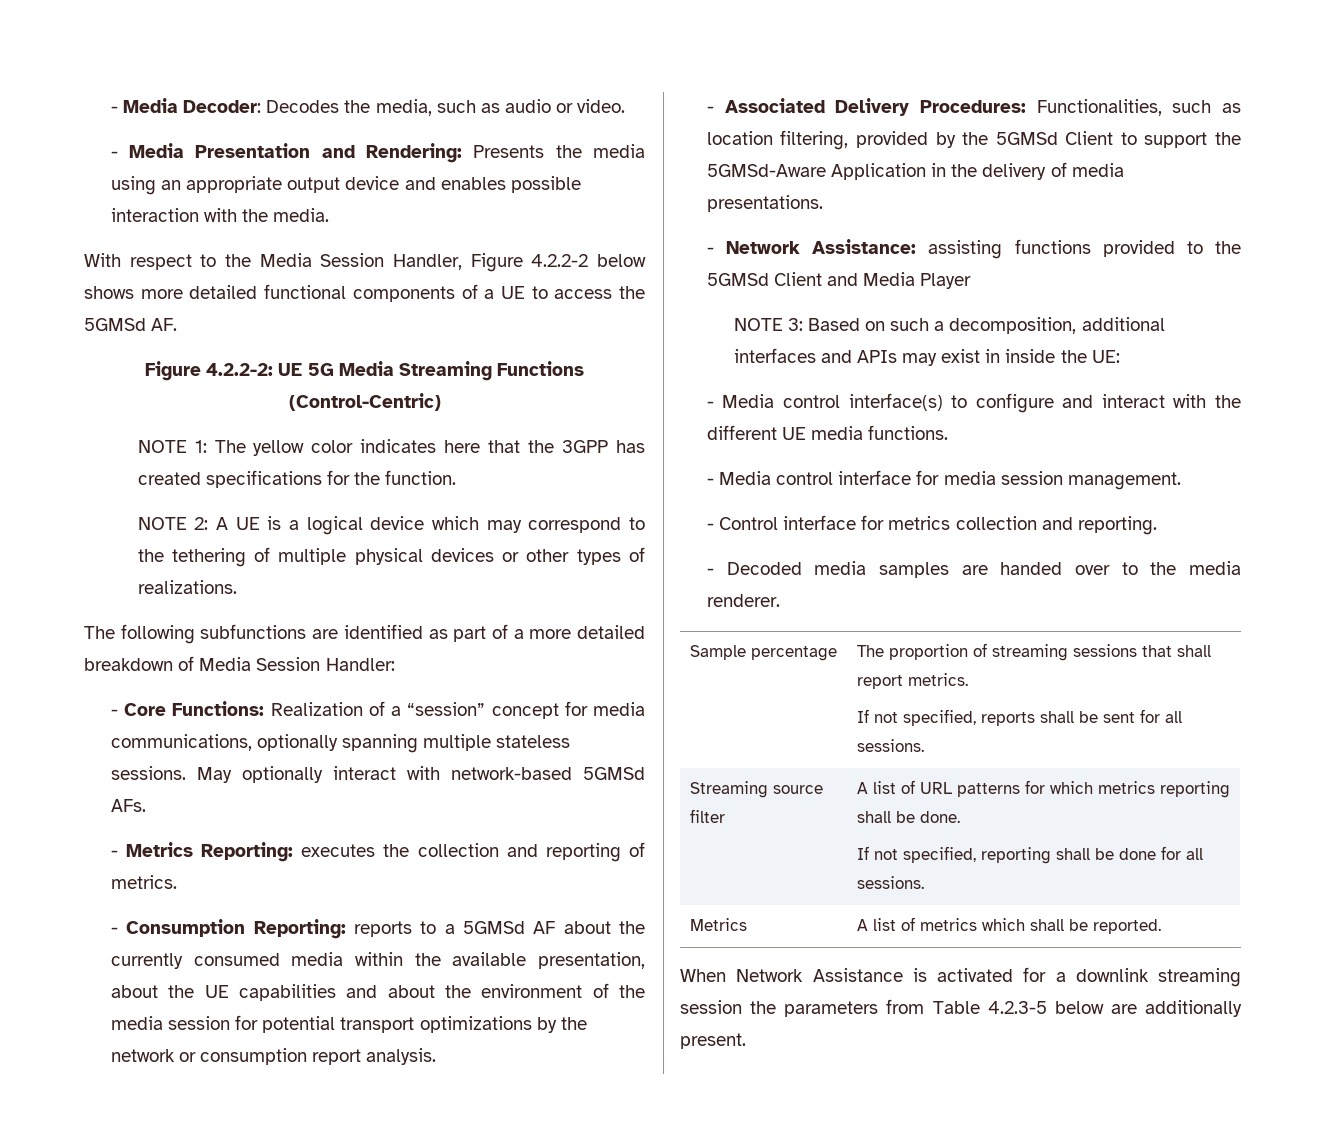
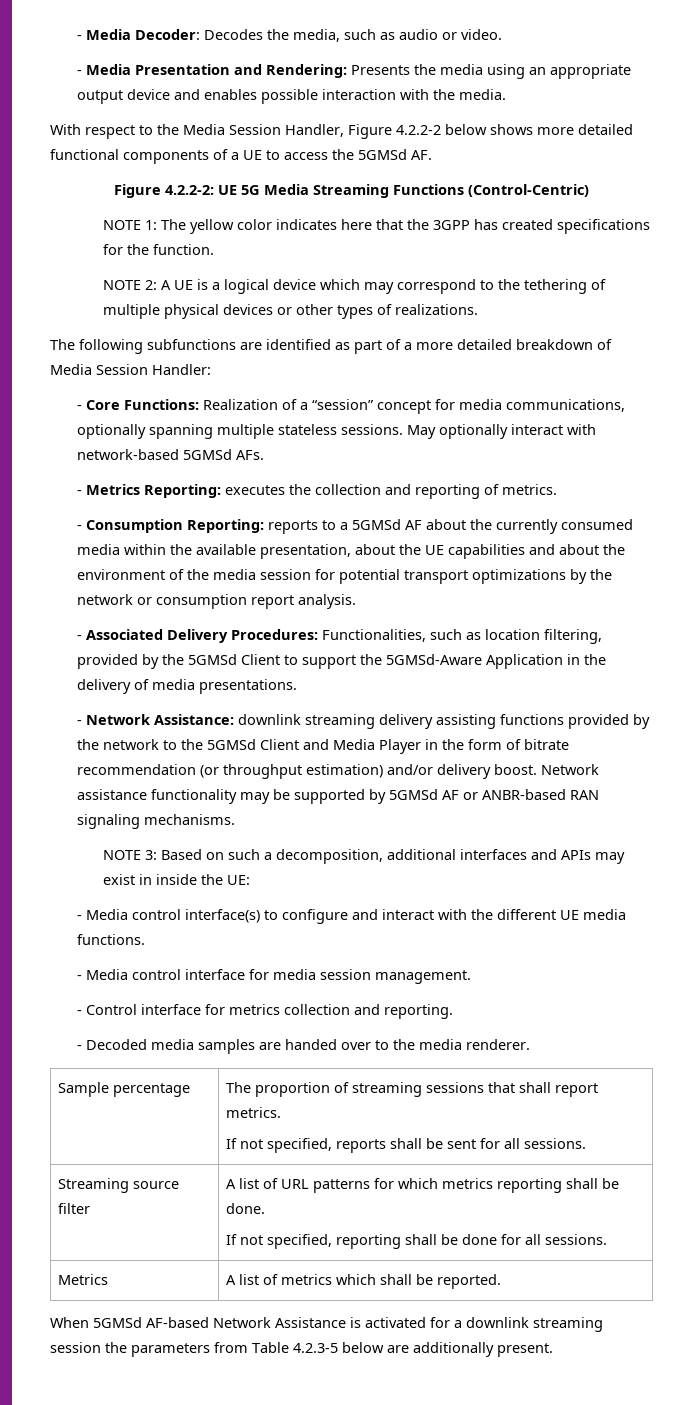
- - Network Assistance: assisting functions provided to the 5GMSd Client and Media Player
+ - Network Assistance: downlink streaming delivery assisting functions provided by the network to the 5GMSd Client and Media Player in the form of bitrate recommendation (or throughput estimation) and/or delivery boost. Network assistance functionality may be supported by 5GMSd AF or ANBR-based RAN signaling mechanisms.
- When Network Assistance is activated for a downlink streaming session the parameters from Table 4.2.3-5 below are additionally present.
+ When 5GMSd AF-based Network Assistance is activated for a downlink streaming session the parameters from Table 4.2.3-5 below are additionally present.

